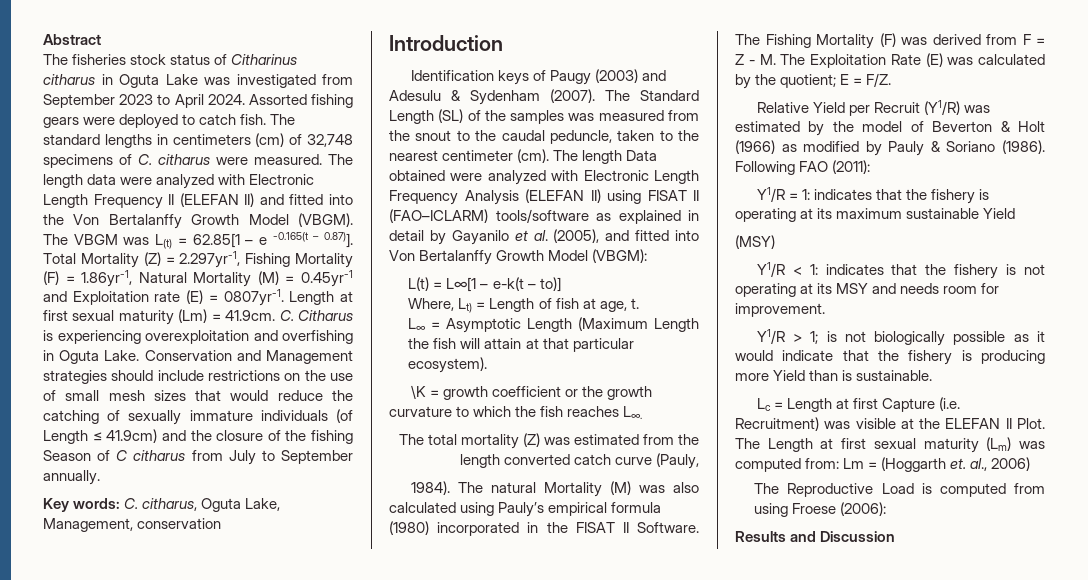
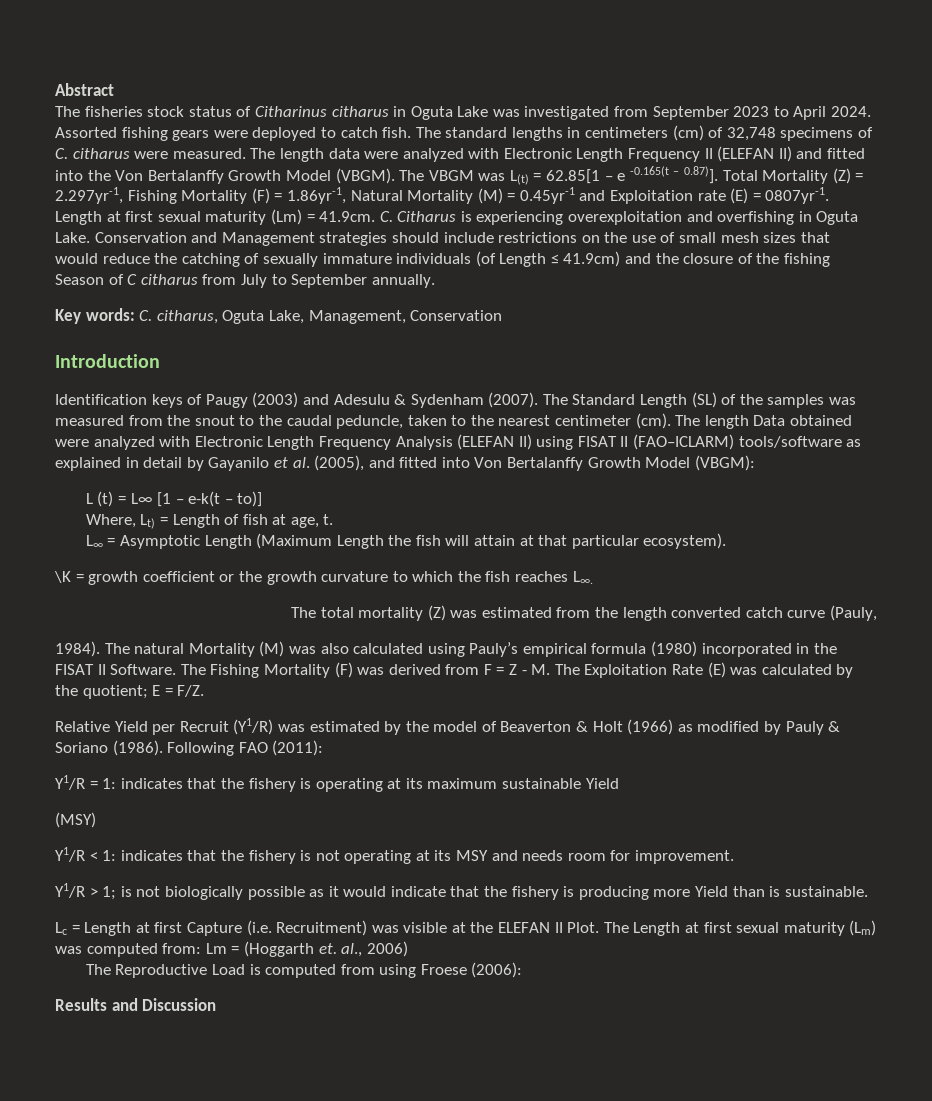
- Key words: C. citharus, Oguta Lake, Management, conservation
+ Key words: C. citharus, Oguta Lake, Management, Conservation
- L(t) = L∞[1 – e-k(t – to)]
+ L (t) = L∞ [1 – e-k(t – to)]
- Relative Yield per Recruit (Y1/R) was estimated by the model of Beverton & Holt (1966) as modified by Pauly & Soriano (1986).
+ Relative Yield per Recruit (Y1/R) was estimated by the model of Beaverton & Holt (1966) as modified by Pauly & Soriano (1986).

